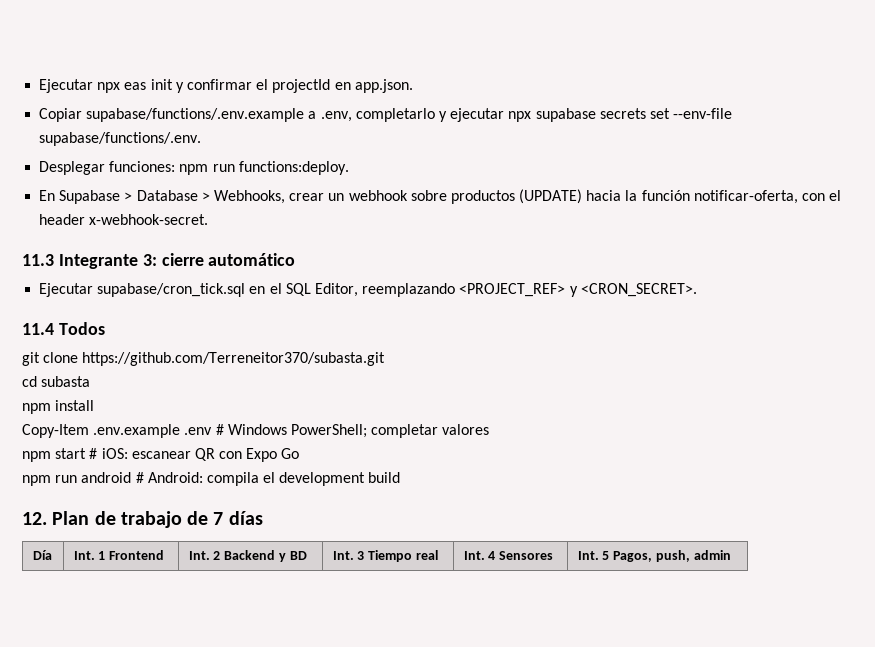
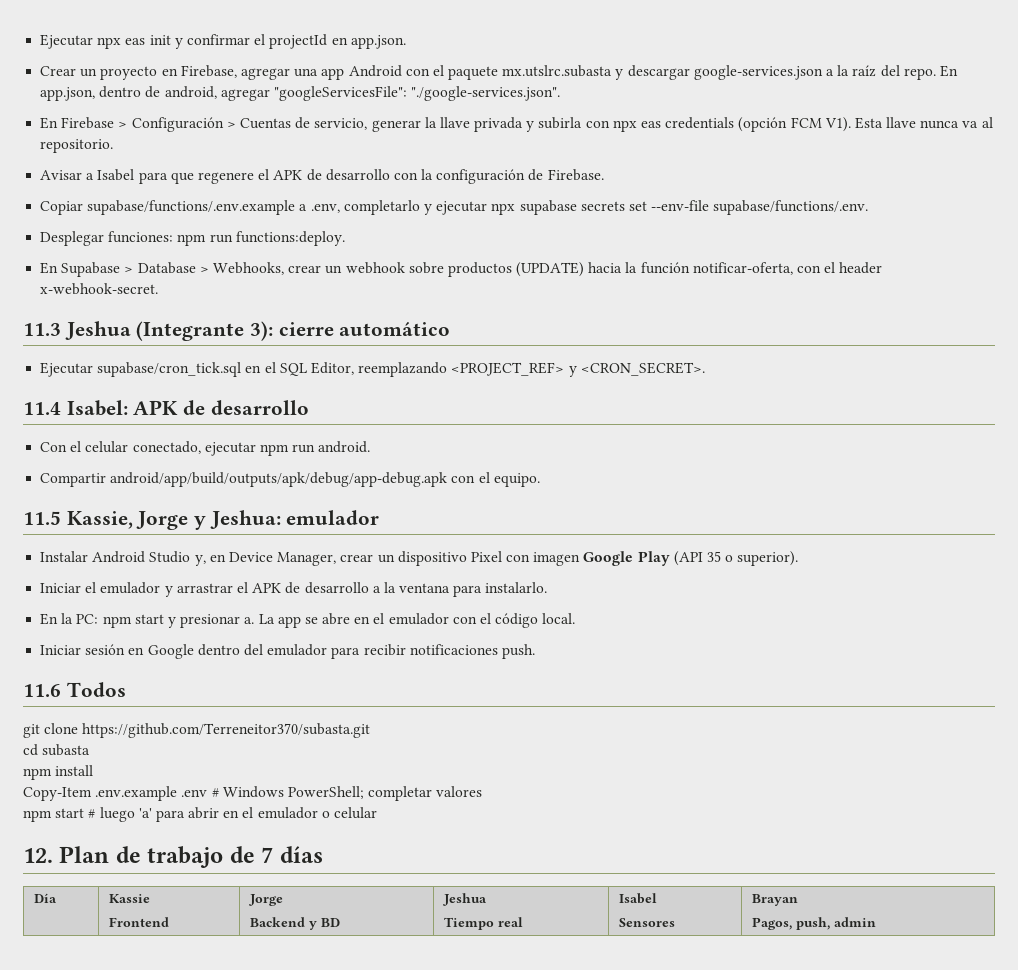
+ Crear un proyecto en Firebase, agregar una app Android con el paquete mx.utslrc.subasta y descargar google-services.json a la raíz del repo. En app.json, dentro de android, agregar "googleServicesFile": "./google-services.json".
+ En Firebase > Configuración > Cuentas de servicio, generar la llave privada y subirla con npx eas credentials (opción FCM V1). Esta llave nunca va al repositorio.
+ Avisar a Isabel para que regenere el APK de desarrollo con la configuración de Firebase.
- 11.3 Integrante 3: cierre automático
+ 11.3 Jeshua (Integrante 3): cierre automático
- 11.4 Todos
+ 11.4 Isabel: APK de desarrollo
+ Con el celular conectado, ejecutar npm run android.
+ Compartir android/app/build/outputs/apk/debug/app-debug.apk con el equipo.
+ 11.5 Kassie, Jorge y Jeshua: emulador
+ Instalar Android Studio y, en Device Manager, crear un dispositivo Pixel con imagen Google Play (API 35 o superior).
+ Iniciar el emulador y arrastrar el APK de desarrollo a la ventana para instalarlo.
+ En la PC: npm start y presionar a. La app se abre en el emulador con el código local.
+ Iniciar sesión en Google dentro del emulador para recibir notificaciones push.
+ 11.6 Todos
- npm start # iOS: escanear QR con Expo Go
- npm run android # Android: compila el development build
+ npm start # luego 'a' para abrir en el emulador o celular
- Día | Int. 1 Frontend | Int. 2 Backend y BD | Int. 3 Tiempo real | Int. 4 Sensores | Int. 5 Pagos, push, admin
+ Día | Kassie
+ Frontend | Jorge
+ Backend y BD | Jeshua
+ Tiempo real | Isabel
+ Sensores | Brayan
+ Pagos, push, admin

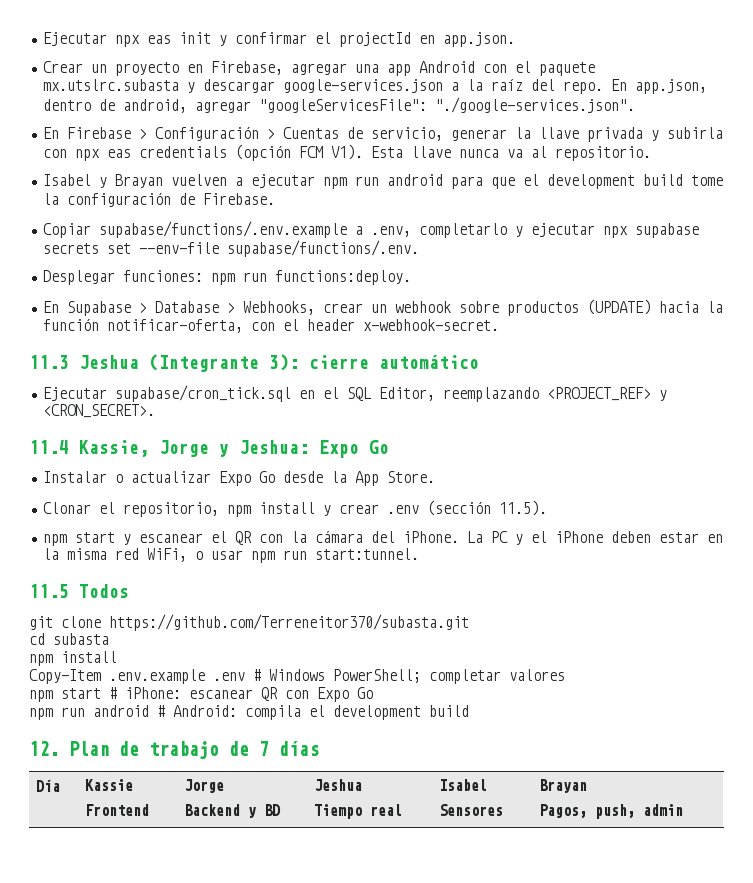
- Avisar a Isabel para que regenere el APK de desarrollo con la configuración de Firebase.
+ Isabel y Brayan vuelven a ejecutar npm run android para que el development build tome la configuración de Firebase.
- 11.4 Isabel: APK de desarrollo
- Con el celular conectado, ejecutar npm run android.
- Compartir android/app/build/outputs/apk/debug/app-debug.apk con el equipo.
- 11.5 Kassie, Jorge y Jeshua: emulador
+ 11.4 Kassie, Jorge y Jeshua: Expo Go
- Instalar Android Studio y, en Device Manager, crear un dispositivo Pixel con imagen Google Play (API 35 o superior).
- Iniciar el emulador y arrastrar el APK de desarrollo a la ventana para instalarlo.
- En la PC: npm start y presionar a. La app se abre en el emulador con el código local.
- Iniciar sesión en Google dentro del emulador para recibir notificaciones push.
- 11.6 Todos
+ Instalar o actualizar Expo Go desde la App Store.
+ Clonar el repositorio, npm install y crear .env (sección 11.5).
+ npm start y escanear el QR con la cámara del iPhone. La PC y el iPhone deben estar en la misma red WiFi, o usar npm run start:tunnel.
+ 11.5 Todos
- npm start # luego 'a' para abrir en el emulador o celular
+ npm start # iPhone: escanear QR con Expo Go
+ npm run android # Android: compila el development build

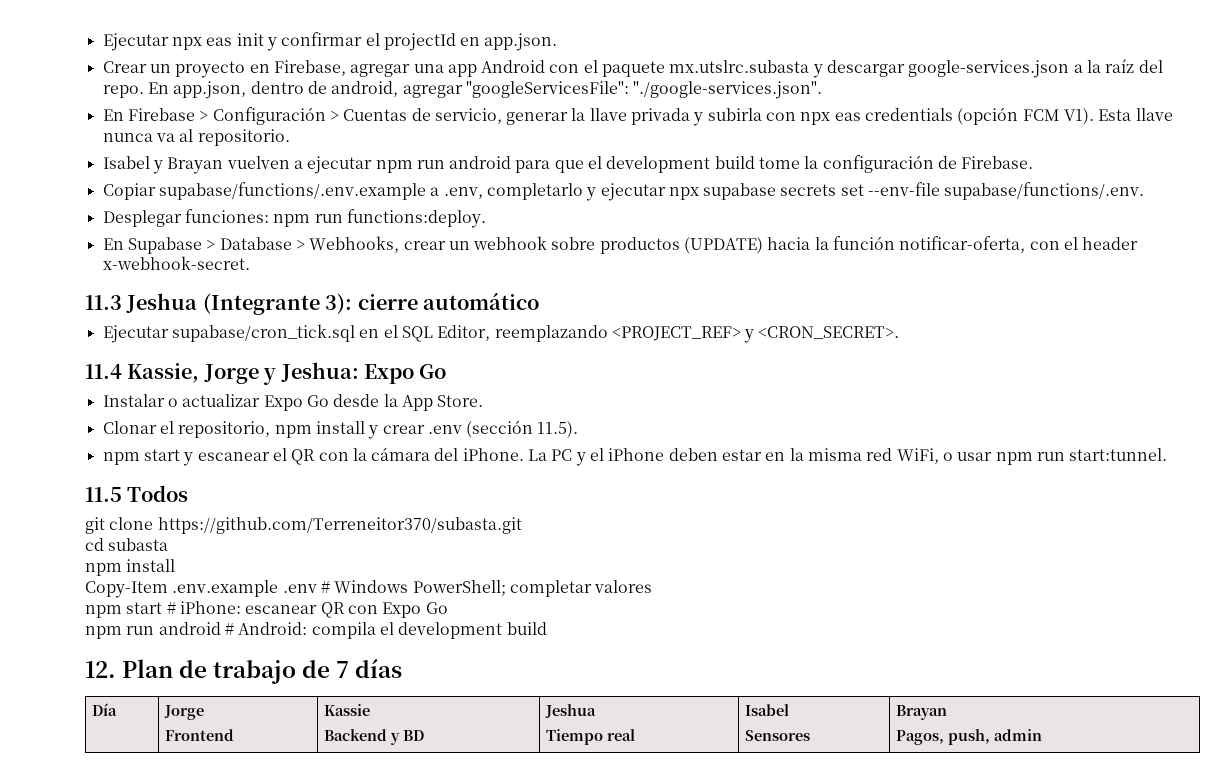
- Día | Kassie
- Frontend | Jorge
+ Día | Jorge
+ Frontend | Kassie

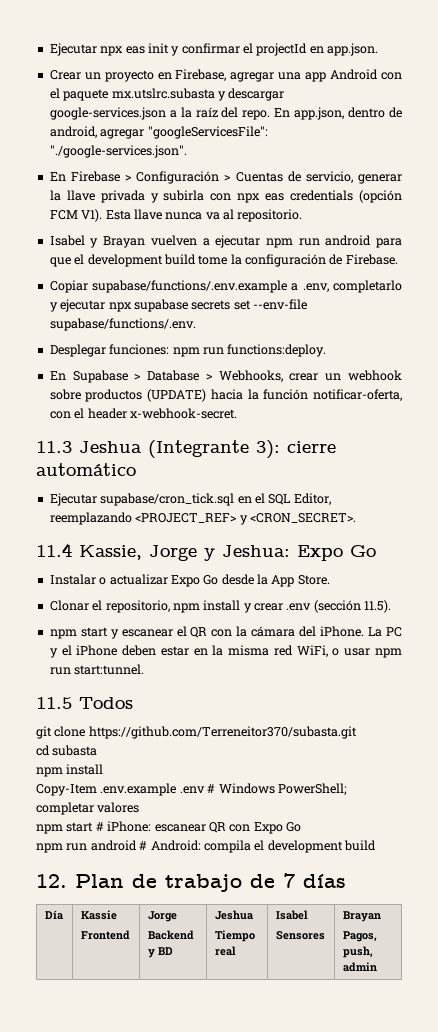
- Día | Jorge
- Frontend | Kassie
+ Día | Kassie
+ Frontend | Jorge

